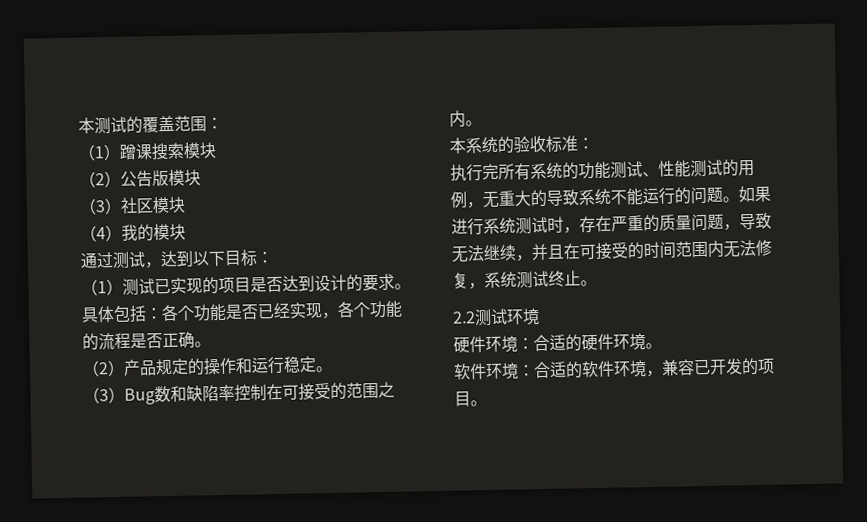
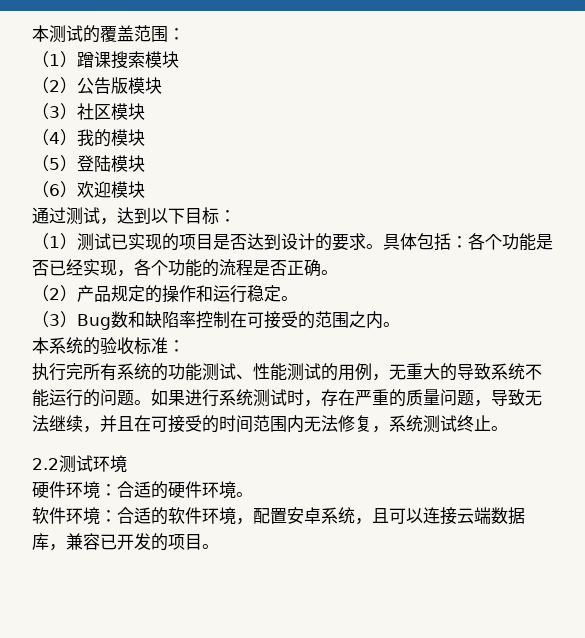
+ （5）登陆模块
+ （6）欢迎模块
- 软件环境：合适的软件环境，兼容已开发的项目。
+ 软件环境：合适的软件环境，配置安卓系统，且可以连接云端数据库，兼容已开发的项目。

